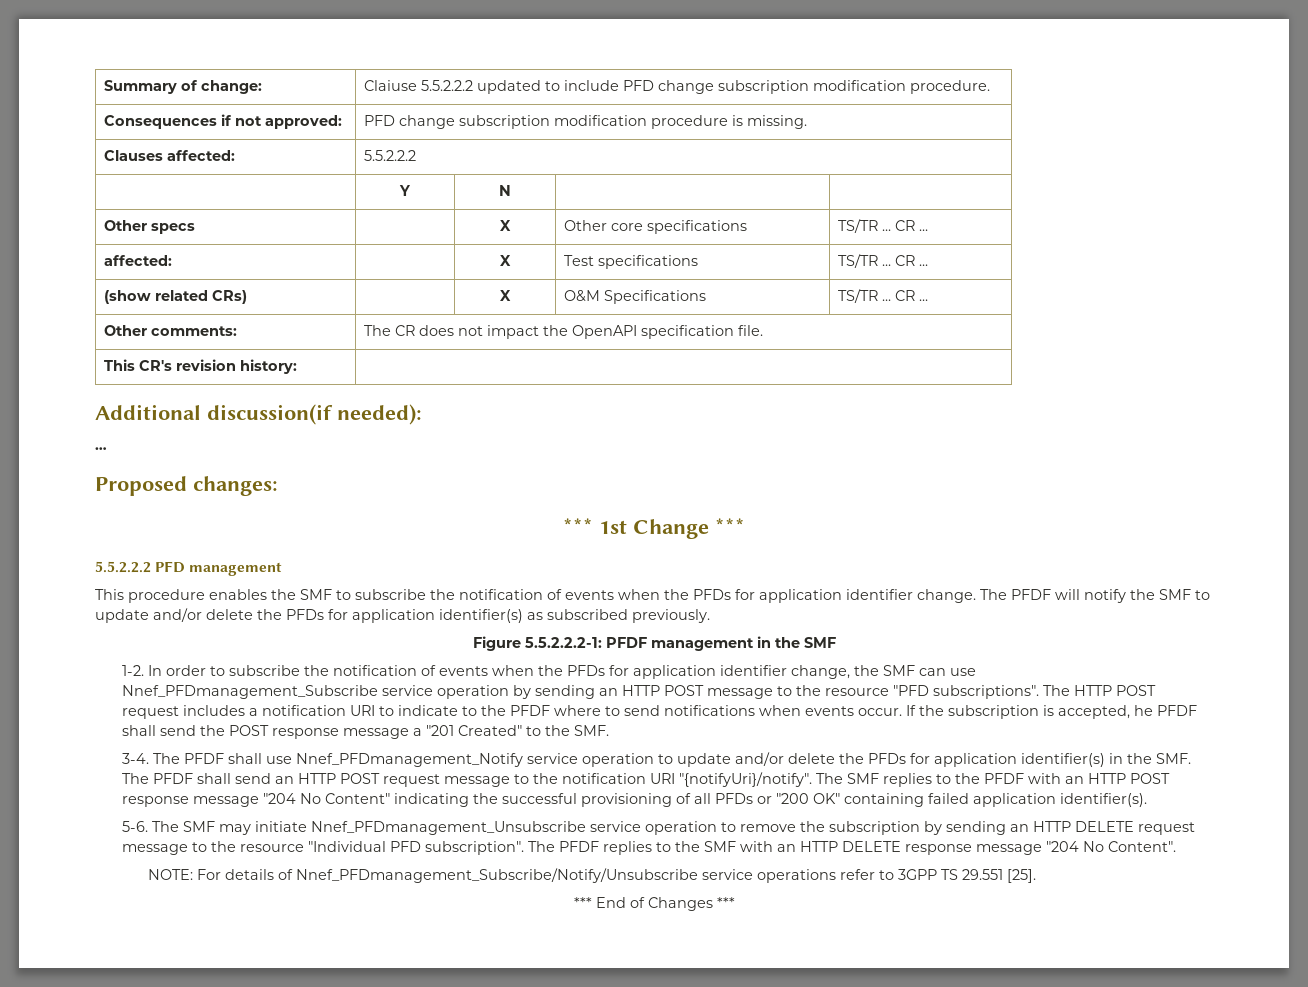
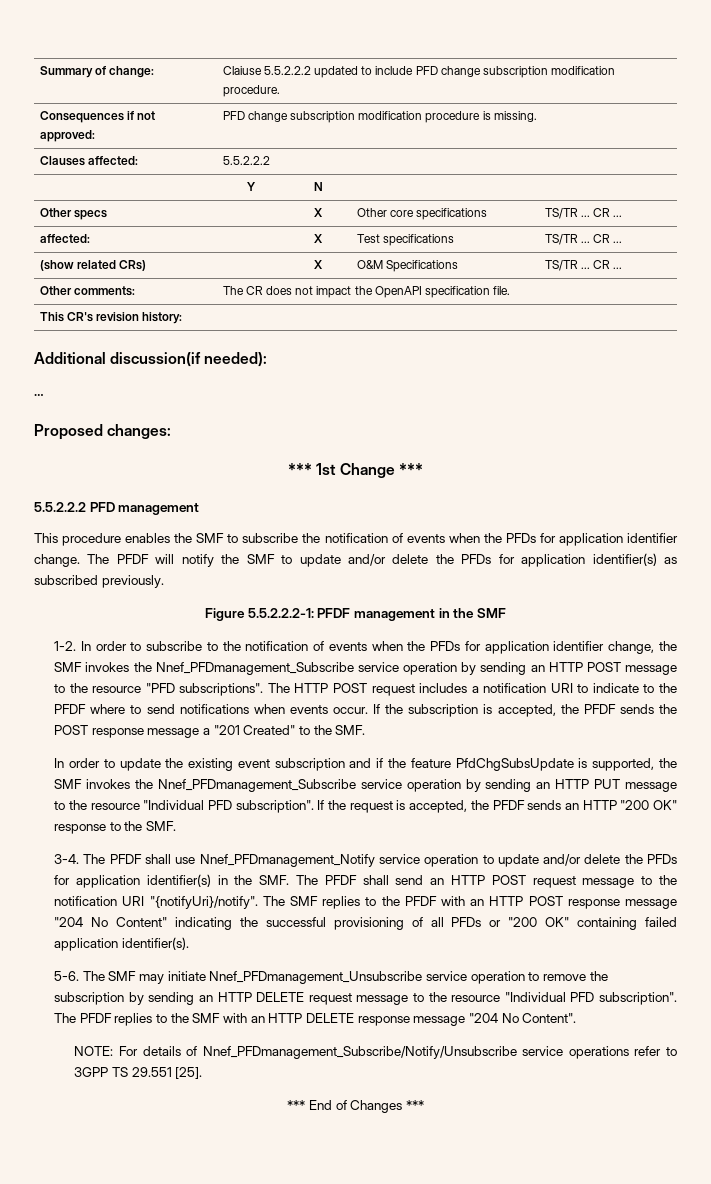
- In order to subscribe the notification of events when the PFDs for application identifier change, the SMF can use Nnef_PFDmanagement_Subscribe service operation by sending an HTTP POST message to the resource "PFD subscriptions".
+ In order to subscribe to the notification of events when the PFDs for application identifier change, the SMF invokes the Nnef_PFDmanagement_Subscribe service operation by sending an HTTP POST message to the resource "PFD subscriptions".
- If the subscription is accepted, he PFDF shall send the POST response message a "201 Created" to the SMF.
+ If the subscription is accepted, the PFDF sends the POST response message a "201 Created" to the SMF.
+ In order to update the existing event subscription and if the feature PfdChgSubsUpdate is supported, the SMF invokes the Nnef_PFDmanagement_Subscribe service operation by sending an HTTP PUT message to the resource "Individual PFD subscription". If the request is accepted, the PFDF sends an HTTP "200 OK" response to the SMF.

